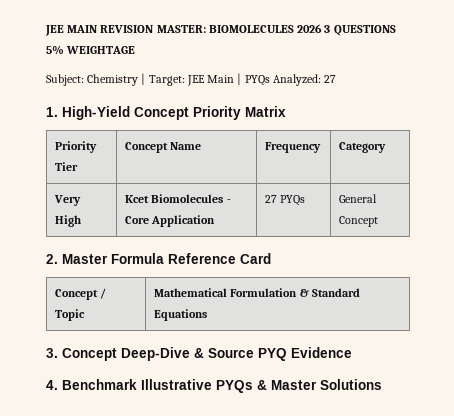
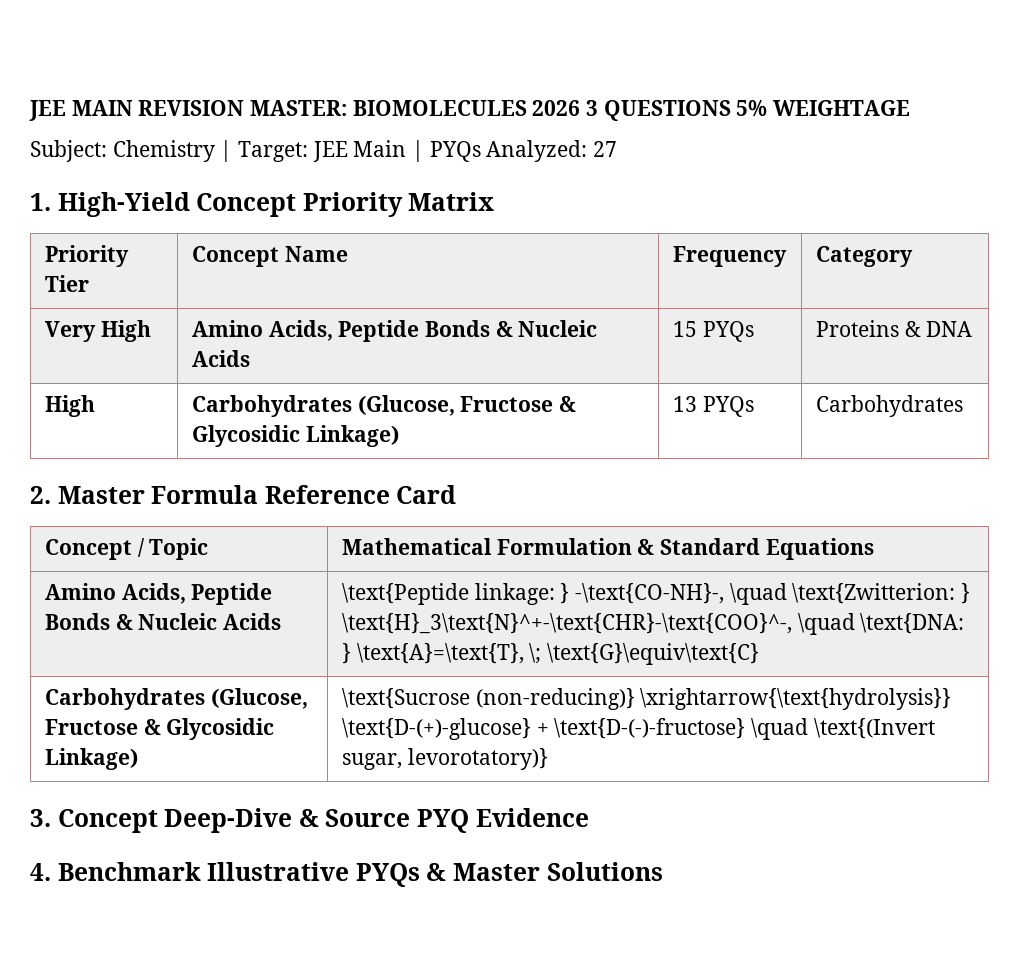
- Very High | Kcet Biomolecules - Core Application | 27 PYQs | General Concept
+ Very High | Amino Acids, Peptide Bonds & Nucleic Acids | 15 PYQs | Proteins & DNA
+ High | Carbohydrates (Glucose, Fructose & Glycosidic Linkage) | 13 PYQs | Carbohydrates
+ Amino Acids, Peptide Bonds & Nucleic Acids | \text{Peptide linkage: } -\text{CO-NH}-, \quad \text{Zwitterion: } \text{H}_3\text{N}^+-\text{CHR}-\text{COO}^-, \quad \text{DNA: } \text{A}=\text{T}, \; \text{G}\equiv\text{C}
+ Carbohydrates (Glucose, Fructose & Glycosidic Linkage) | \text{Sucrose (non-reducing)} \xrightarrow{\text{hydrolysis}} \text{D-(+)-glucose} + \text{D-(-)-fructose} \quad \text{(Invert sugar, levorotatory)}

